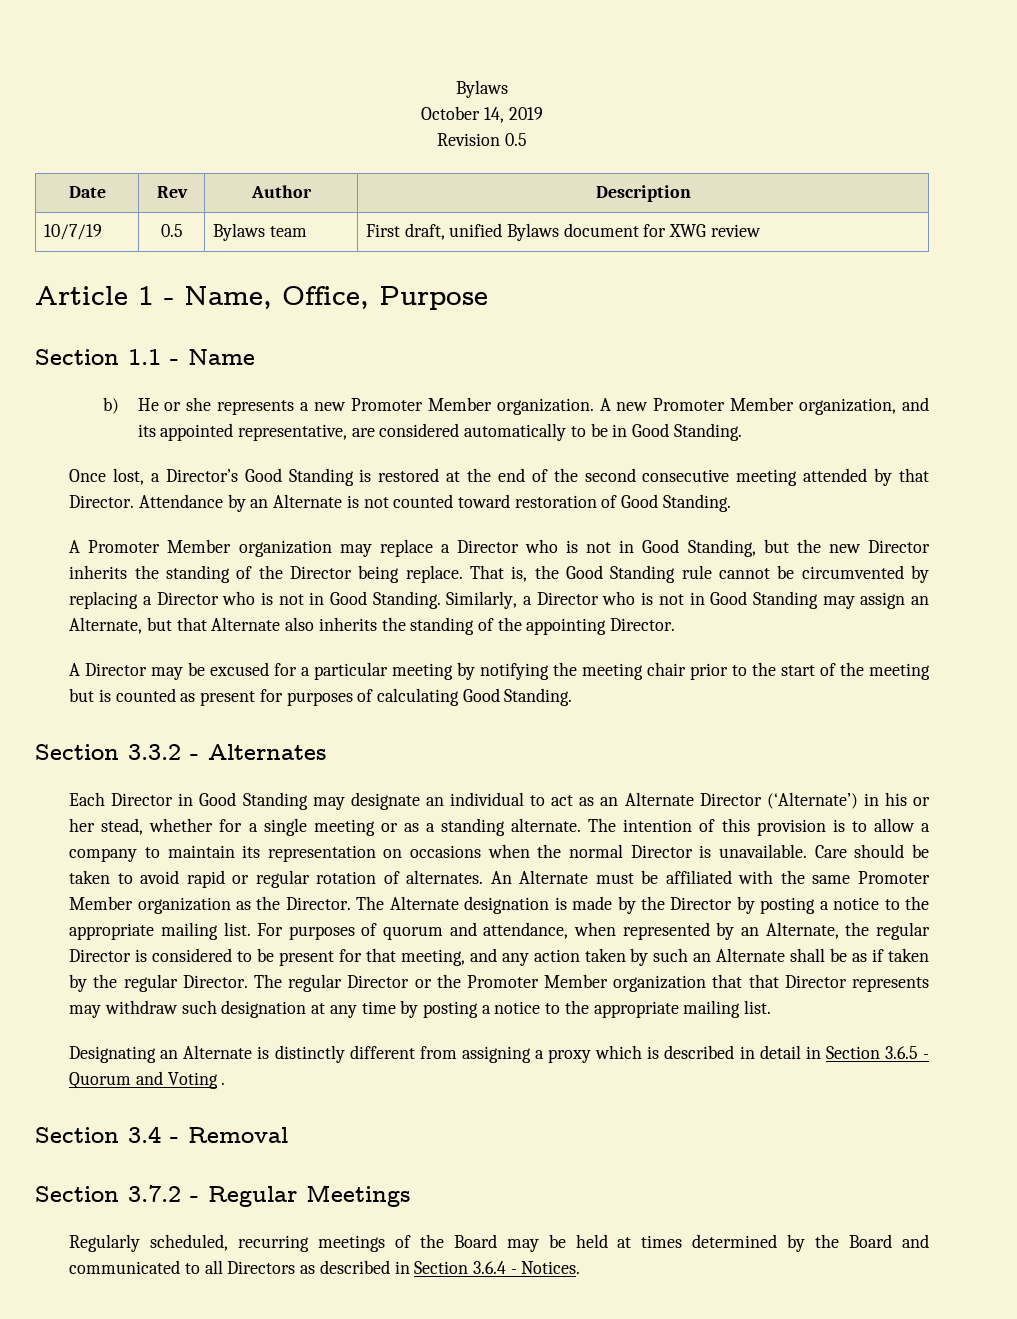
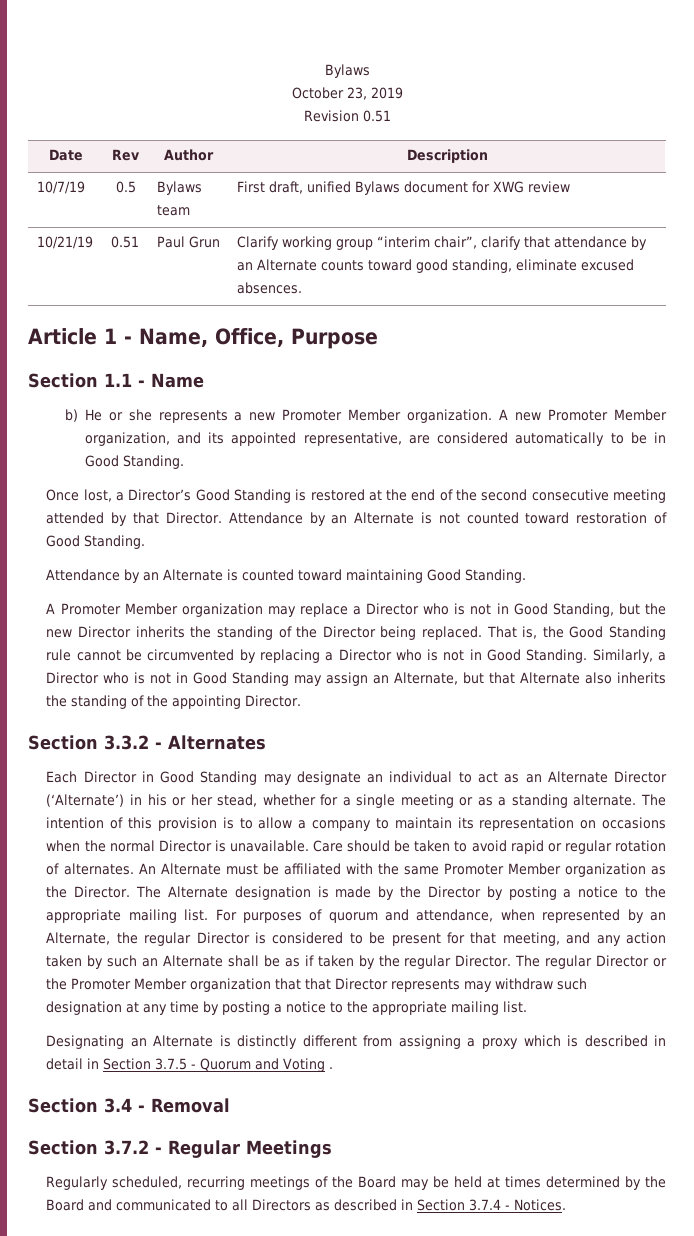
- October 14, 2019
+ October 23, 2019
- Revision 0.5
+ Revision 0.51
+ 10/21/19 | 0.51 | Paul Grun | Clarify working group “interim chair”, clarify that attendance by an Alternate counts toward good standing, eliminate excused absences.
+ Attendance by an Alternate is counted toward maintaining Good Standing.
- A Promoter Member organization may replace a Director who is not in Good Standing, but the new Director inherits the standing of the Director being replace.
+ A Promoter Member organization may replace a Director who is not in Good Standing, but the new Director inherits the standing of the Director being replaced.
- A Director may be excused for a particular meeting by notifying the meeting chair prior to the start of the meeting but is counted as present for purposes of calculating Good Standing.
- Designating an Alternate is distinctly different from assigning a proxy which is described in detail in Section 3.6.5 - Quorum and Voting .
+ Designating an Alternate is distinctly different from assigning a proxy which is described in detail in Section 3.7.5 - Quorum and Voting .
- Regularly scheduled, recurring meetings of the Board may be held at times determined by the Board and communicated to all Directors as described in Section 3.6.4 - Notices.
+ Regularly scheduled, recurring meetings of the Board may be held at times determined by the Board and communicated to all Directors as described in Section 3.7.4 - Notices.

